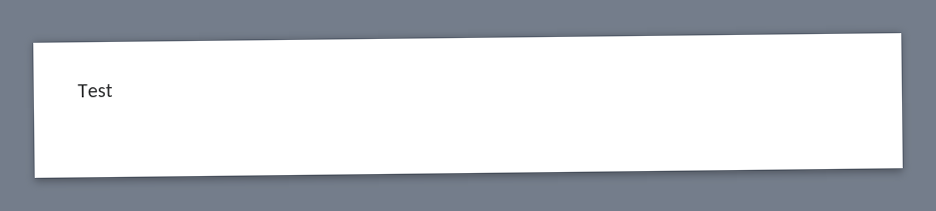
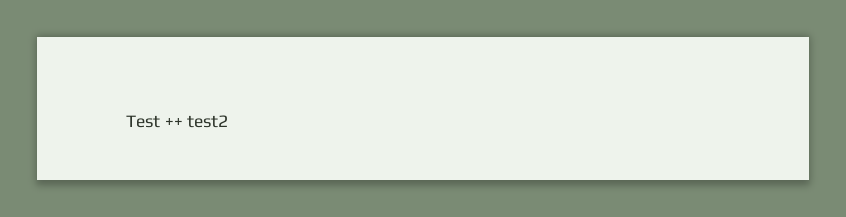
- Test
+ Test ++ test2

